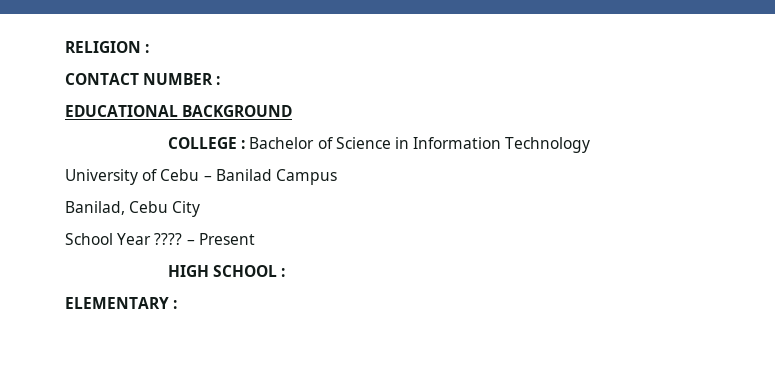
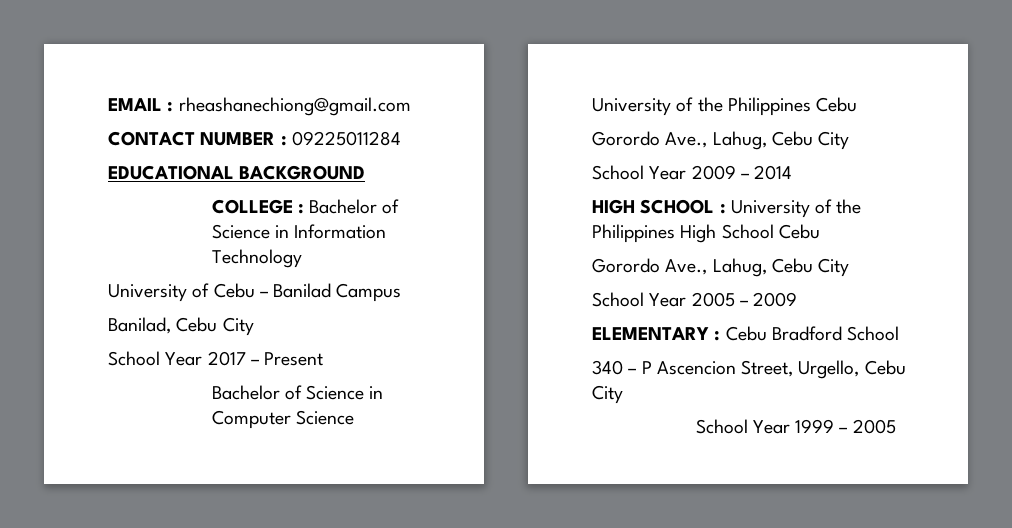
- RELIGION :
+ EMAIL : rheashanechiong@gmail.com
- CONTACT NUMBER :
+ CONTACT NUMBER : 09225011284
- School Year ???? – Present
+ School Year 2017 – Present
- HIGH SCHOOL :
- ELEMENTARY :
+ Bachelor of Science in Computer Science
+ University of the Philippines Cebu
+ Gorordo Ave., Lahug, Cebu City
+ School Year 2009 – 2014
+ HIGH SCHOOL : University of the Philippines High School Cebu
+ Gorordo Ave., Lahug, Cebu City
+ School Year 2005 – 2009
+ ELEMENTARY : Cebu Bradford School
+ 340 – P Ascencion Street, Urgello, Cebu City
+ School Year 1999 – 2005

